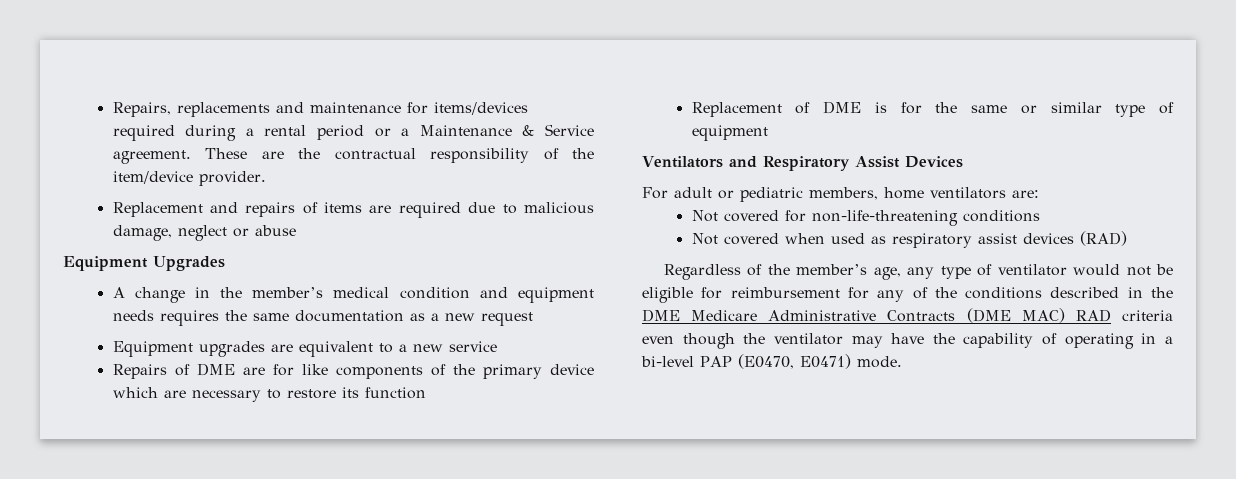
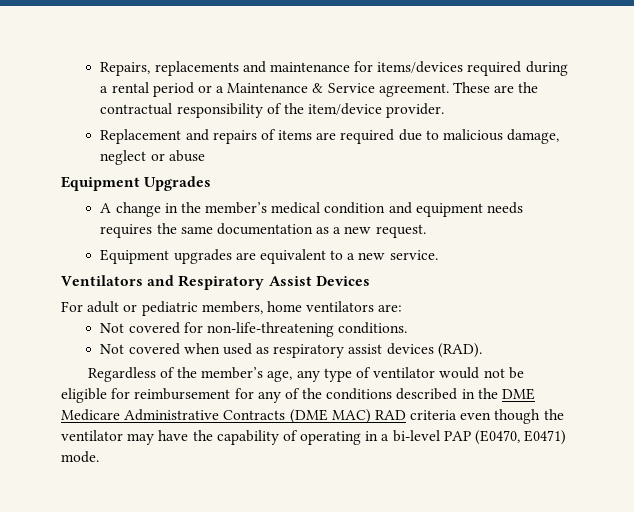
- A change in the member’s medical condition and equipment needs requires the same documentation as a new request
+ A change in the member’s medical condition and equipment needs requires the same documentation as a new request.
- Equipment upgrades are equivalent to a new service
- Repairs of DME are for like components of the primary device which are necessary to restore its function
- Replacement of DME is for the same or similar type of equipment
+ Equipment upgrades are equivalent to a new service.
- Not covered for non-life-threatening conditions
+ Not covered for non-life-threatening conditions.
- Not covered when used as respiratory assist devices (RAD)
+ Not covered when used as respiratory assist devices (RAD).

